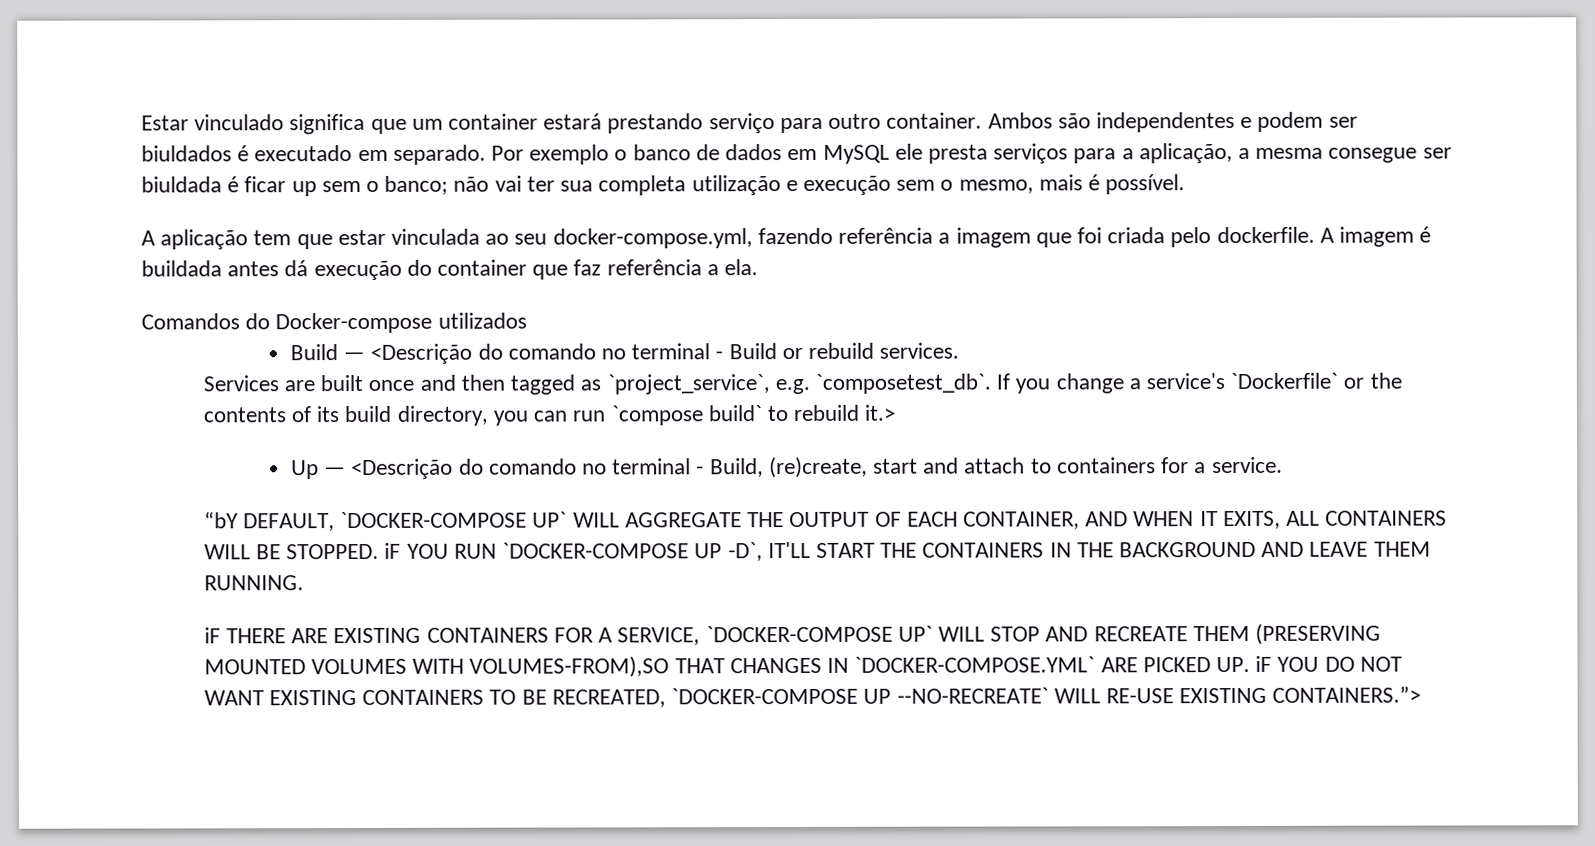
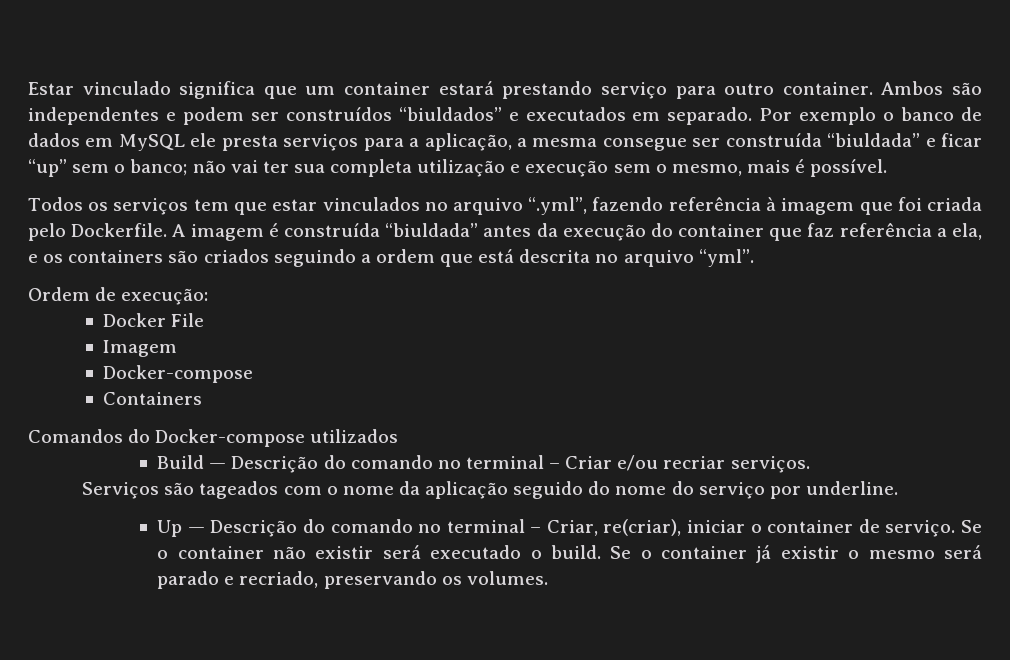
- Ambos são independentes e podem ser biuldados é executado em separado.
+ Ambos são independentes e podem ser construídos “biuldados” e executados em separado.
- Por exemplo o banco de dados em MySQL ele presta serviços para a aplicação, a mesma consegue ser biuldada é ficar up sem o banco; não vai ter sua completa utilização e execução sem o mesmo, mais é possível.
+ Por exemplo o banco de dados em MySQL ele presta serviços para a aplicação, a mesma consegue ser construída “biuldada” e ficar “up” sem o banco; não vai ter sua completa utilização e execução sem o mesmo, mais é possível.
- A aplicação tem que estar vinculada ao seu docker-compose.yml, fazendo referência a imagem que foi criada pelo dockerfile.
+ Todos os serviços tem que estar vinculados no arquivo “.yml”, fazendo referência à imagem que foi criada pelo Dockerfile.
- A imagem é buildada antes dá execução do container que faz referência a ela.
+ A imagem é construída “biuldada” antes da execução do container que faz referência a ela, e os containers são criados seguindo a ordem que está descrita no arquivo “yml”.
+ Ordem de execução:
+ Docker File
+ Imagem
+ Docker-compose
+ Containers
- Build — <Descrição do comando no terminal - Build or rebuild services.
- Services are built once and then tagged as `project_service`, e.g. `composetest_db`. If you change a service's `Dockerfile` or the contents of its build directory, you can run `compose build` to rebuild it.>
+ Build — Descrição do comando no terminal – Criar e/ou recriar serviços.
+ Serviços são tageados com o nome da aplicação seguido do nome do serviço por underline.
- Up — <Descrição do comando no terminal - Build, (re)create, start and attach to containers for a service.
- “bY DEFAULT, `DOCKER-COMPOSE UP` WILL AGGREGATE THE OUTPUT OF EACH CONTAINER, AND WHEN IT EXITS, ALL CONTAINERS WILL BE STOPPED. iF YOU RUN `DOCKER-COMPOSE UP -D`, IT'LL START THE CONTAINERS IN THE BACKGROUND AND LEAVE THEM RUNNING.
- iF THERE ARE EXISTING CONTAINERS FOR A SERVICE, `DOCKER-COMPOSE UP` WILL STOP AND RECREATE THEM (PRESERVING MOUNTED VOLUMES WITH VOLUMES-FROM),SO THAT CHANGES IN `DOCKER-COMPOSE.YML` ARE PICKED UP. iF YOU DO NOT WANT EXISTING CONTAINERS TO BE RECREATED, `DOCKER-COMPOSE UP --NO-RECREATE` WILL RE-USE EXISTING CONTAINERS.”>
+ Up — Descrição do comando no terminal – Criar, re(criar), iniciar o container de serviço. Se o container não existir será executado o build. Se o container já existir o mesmo será parado e recriado, preservando os volumes.

